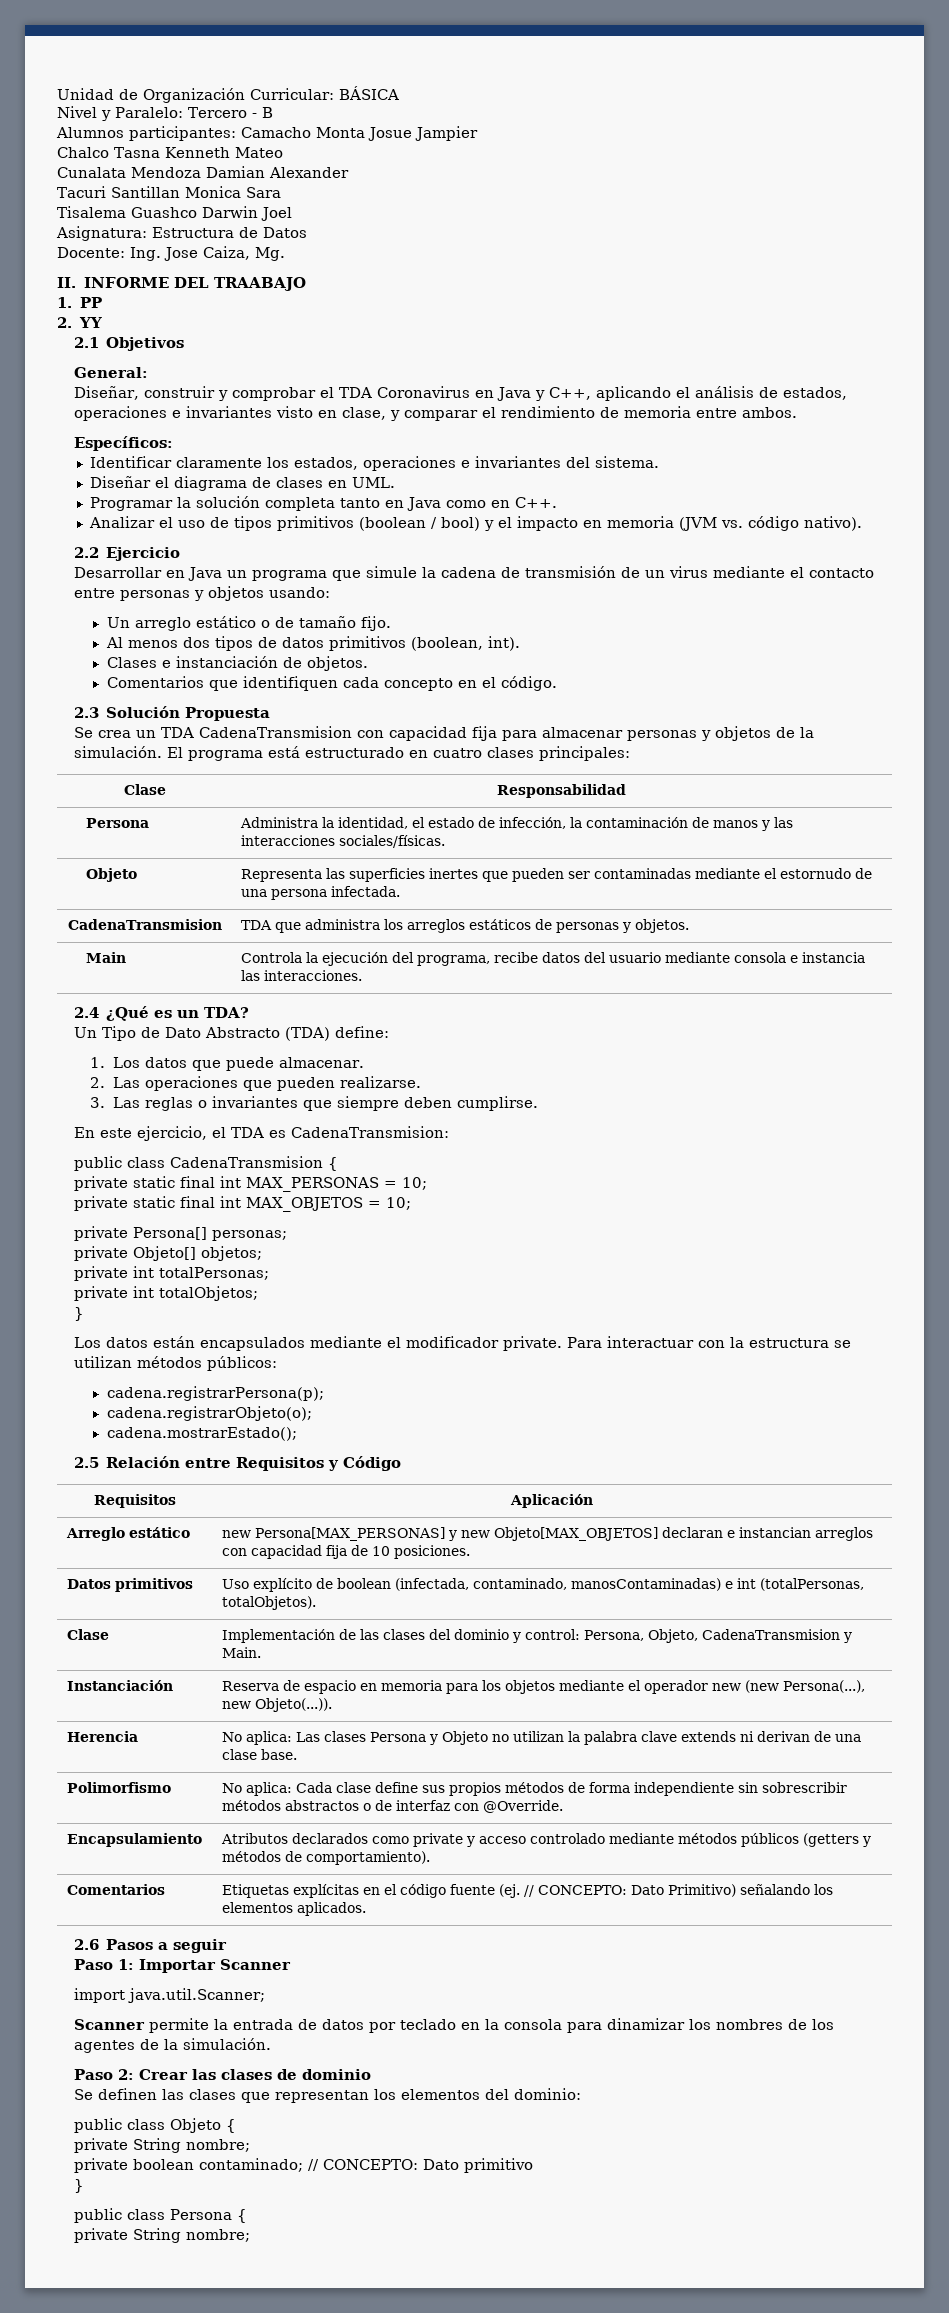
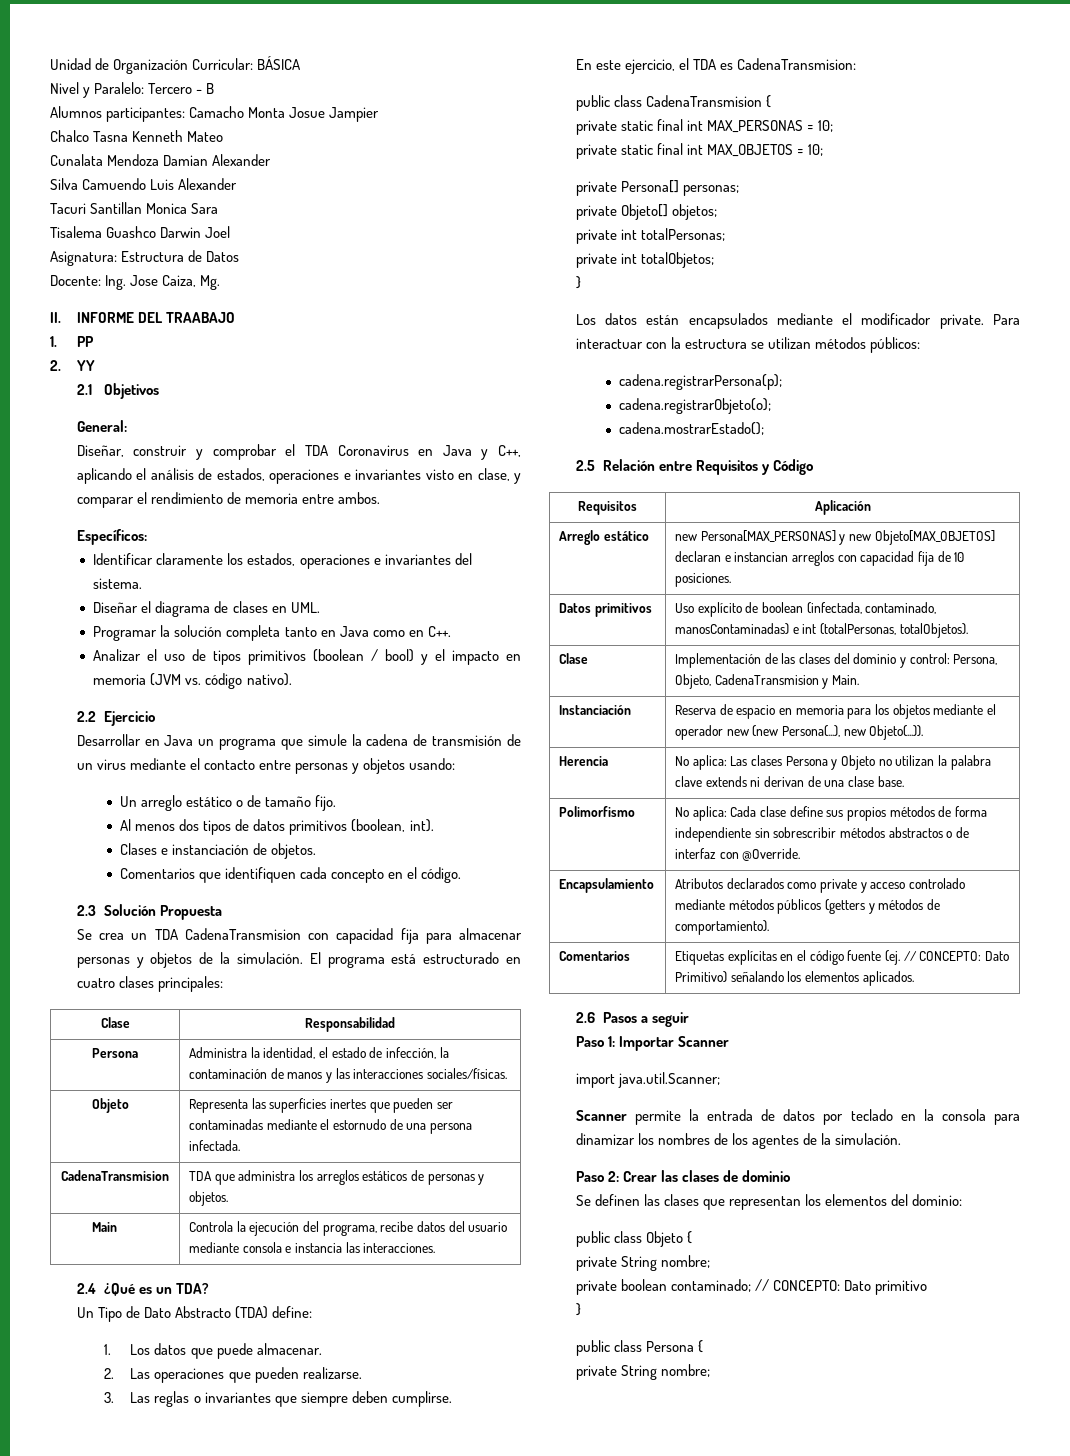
+ Silva Camuendo Luis Alexander

